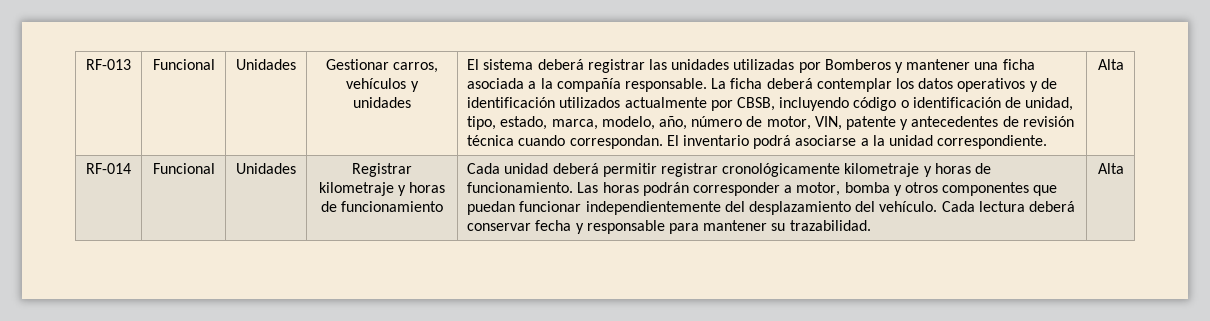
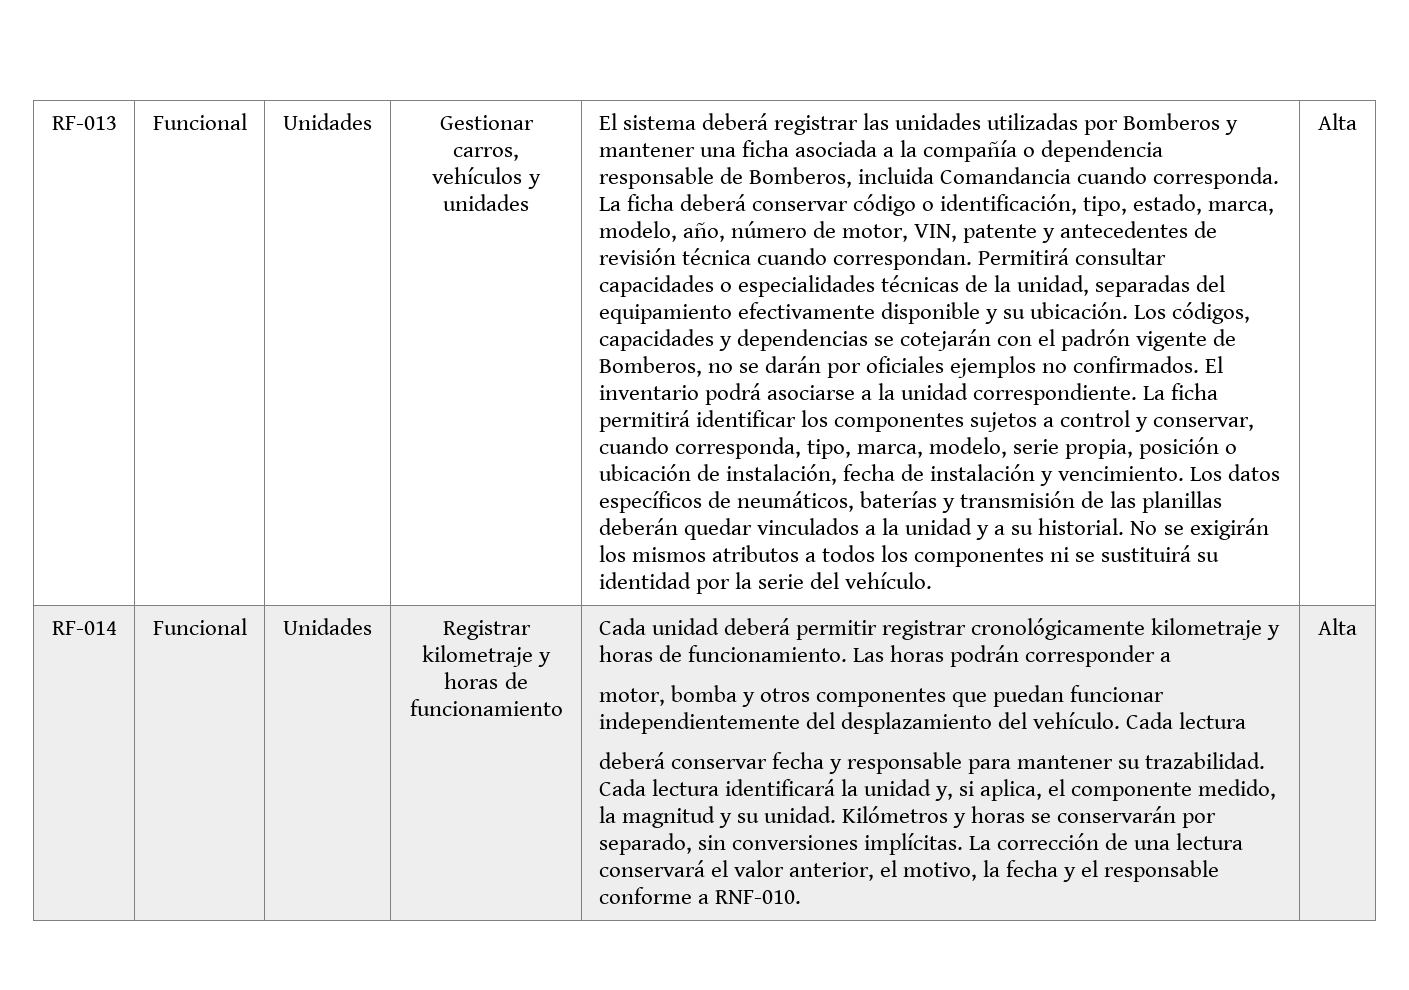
- El sistema deberá registrar las unidades utilizadas por Bomberos y mantener una ficha asociada a la compañía responsable. La ficha deberá contemplar los datos operativos y de identificación utilizados actualmente por CBSB, incluyendo código o identificación de unidad, tipo, estado, marca, modelo, año, número de motor, VIN, patente y antecedentes de revisión técnica cuando correspondan.
+ El sistema deberá registrar las unidades utilizadas por Bomberos y mantener una ficha asociada a la compañía o dependencia responsable de Bomberos, incluida Comandancia cuando corresponda. La ficha deberá conservar código o identificación, tipo, estado, marca, modelo, año, número de motor, VIN, patente y antecedentes de revisión técnica cuando correspondan.
+ Permitirá consultar capacidades o especialidades técnicas de la unidad, separadas del equipamiento efectivamente disponible y su ubicación. Los códigos, capacidades y dependencias se cotejarán con el padrón vigente de Bomberos, no se darán por oficiales ejemplos no confirmados.
+ La ficha permitirá identificar los componentes sujetos a control y conservar, cuando corresponda, tipo, marca, modelo, serie propia, posición o ubicación de instalación, fecha de instalación y vencimiento. Los datos específicos de neumáticos, baterías y transmisión de las planillas deberán quedar vinculados a la unidad y a su historial. No se exigirán los mismos atributos a todos los componentes ni se sustituirá su identidad por la serie del vehículo.
- Las horas podrán corresponder a motor, bomba y otros componentes que puedan funcionar independientemente del desplazamiento del vehículo. Cada lectura deberá conservar fecha y responsable para mantener su trazabilidad.
+ Las horas podrán corresponder a
+ motor, bomba y otros componentes que puedan funcionar independientemente del desplazamiento del vehículo. Cada lectura
+ deberá conservar fecha y responsable para mantener su trazabilidad. Cada lectura identificará la unidad y, si aplica, el componente medido, la magnitud y su unidad. Kilómetros y horas se conservarán por separado, sin conversiones implícitas. La corrección de una lectura conservará el valor anterior, el motivo, la fecha y el responsable conforme a RNF-010.

